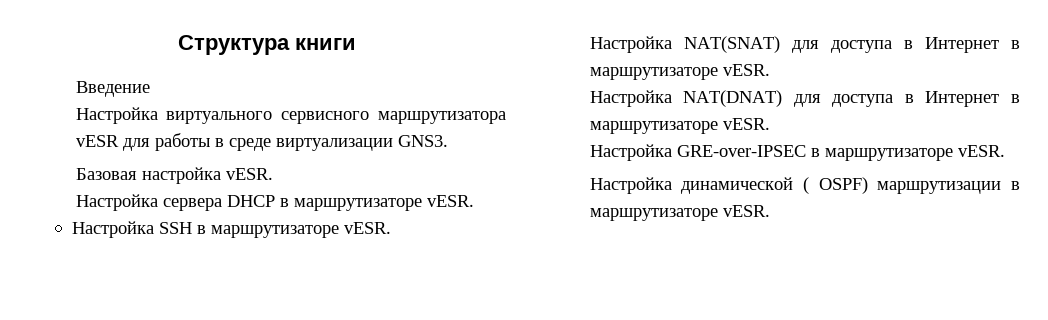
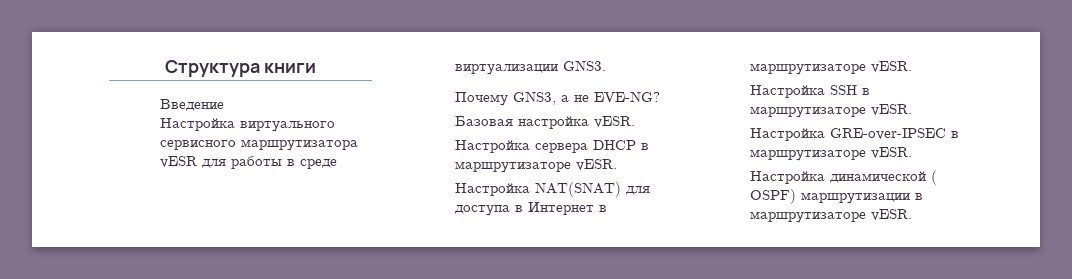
+ Почему GNS3, а не EVE-NG?
- Настройка SSH в маршрутизаторе vESR.
- Настройка NAT(DNAT) для доступа в Интернет в маршрутизаторе vESR.
+ Настройка SSH в маршрутизаторе vESR.

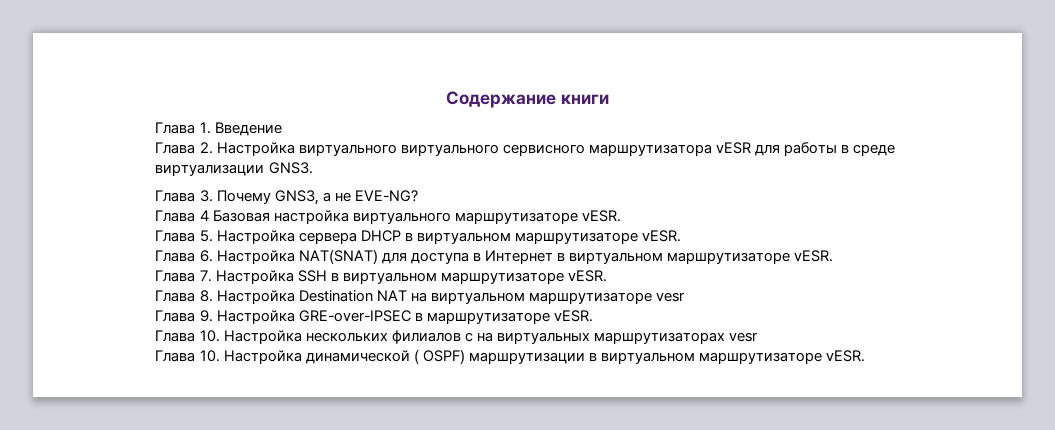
- Структура книги
+ Содержание книги
- Введение
+ Глава 1. Введение
- Настройка виртуального сервисного маршрутизатора vESR для работы в среде виртуализации GNS3.
+ Глава 2. Настройка виртуального виртуального сервисного маршрутизатора vESR для работы в среде виртуализации GNS3.
- Почему GNS3, а не EVE-NG?
+ Глава 3. Почему GNS3, а не EVE-NG?
- Базовая настройка vESR.
- Настройка сервера DHCP в маршрутизаторе vESR.
- Настройка NAT(SNAT) для доступа в Интернет в маршрутизаторе vESR.
- Настройка SSH в маршрутизаторе vESR.
- Настройка GRE-over-IPSEC в маршрутизаторе vESR.
+ Глава 4 Базовая настройка виртуального маршрутизаторе vESR.
+ Глава 5. Настройка сервера DHCP в виртуальном маршрутизаторе vESR.
+ Глава 6. Настройка NAT(SNAT) для доступа в Интернет в виртуальном маршрутизаторе vESR.
+ Глава 7. Настройка SSH в виртуальном маршрутизаторе vESR.
+ Глава 8. Настройка Destination NAT на виртуальном маршрутизаторе vesr
+ Глава 9. Настройка GRE-over-IPSEC в маршрутизаторе vESR.
- Настройка динамической ( OSPF) маршрутизации в маршрутизаторе vESR.
+ Глава 10. Настройка нескольких филиалов с на виртуальных маршрутизаторах vesr
+ Глава 10. Настройка динамической ( OSPF) маршрутизации в виртуальном маршрутизаторе vESR.

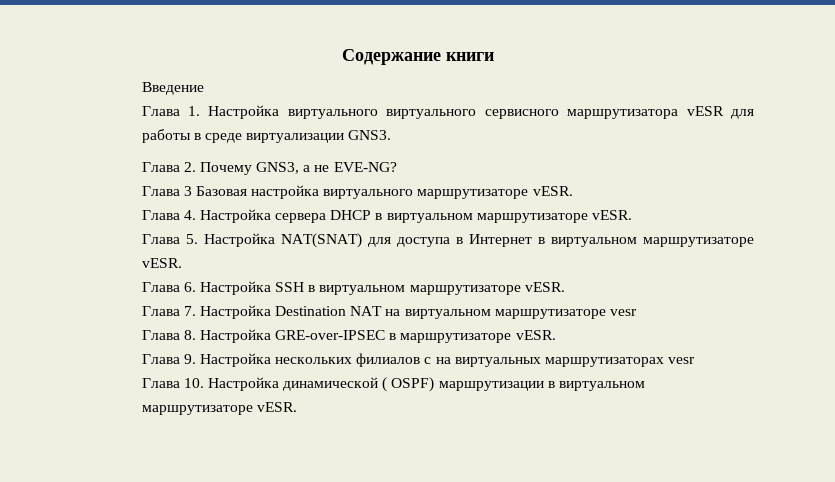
- Глава 1. Введение
+ Введение
- Глава 2. Настройка виртуального виртуального сервисного маршрутизатора vESR для работы в среде виртуализации GNS3.
+ Глава 1. Настройка виртуального виртуального сервисного маршрутизатора vESR для работы в среде виртуализации GNS3.
- Глава 3. Почему GNS3, а не EVE-NG?
+ Глава 2. Почему GNS3, а не EVE-NG?
- Глава 4 Базовая настройка виртуального маршрутизаторе vESR.
+ Глава 3 Базовая настройка виртуального маршрутизаторе vESR.
- Глава 5. Настройка сервера DHCP в виртуальном маршрутизаторе vESR.
+ Глава 4. Настройка сервера DHCP в виртуальном маршрутизаторе vESR.
- Глава 6. Настройка NAT(SNAT) для доступа в Интернет в виртуальном маршрутизаторе vESR.
+ Глава 5. Настройка NAT(SNAT) для доступа в Интернет в виртуальном маршрутизаторе vESR.
- Глава 7. Настройка SSH в виртуальном маршрутизаторе vESR.
+ Глава 6. Настройка SSH в виртуальном маршрутизаторе vESR.
- Глава 8. Настройка Destination NAT на виртуальном маршрутизаторе vesr
+ Глава 7. Настройка Destination NAT на виртуальном маршрутизаторе vesr
- Глава 9. Настройка GRE-over-IPSEC в маршрутизаторе vESR.
+ Глава 8. Настройка GRE-over-IPSEC в маршрутизаторе vESR.
- Глава 10. Настройка нескольких филиалов с на виртуальных маршрутизаторах vesr
+ Глава 9. Настройка нескольких филиалов с на виртуальных маршрутизаторах vesr

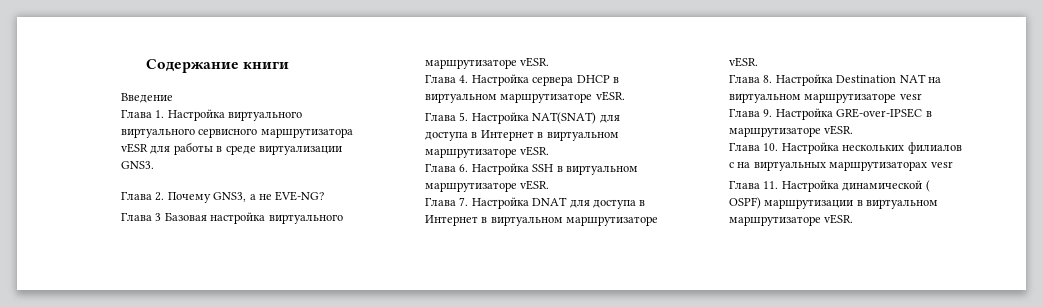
- Глава 7. Настройка Destination NAT на виртуальном маршрутизаторе vesr
+ Глава 7. Настройка DNAT для доступа в Интернет в виртуальном маршрутизаторе vESR.
+ Глава 8. Настройка Destination NAT на виртуальном маршрутизаторе vesr
- Глава 8. Настройка GRE-over-IPSEC в маршрутизаторе vESR.
+ Глава 9. Настройка GRE-over-IPSEC в маршрутизаторе vESR.
- Глава 9. Настройка нескольких филиалов с на виртуальных маршрутизаторах vesr
+ Глава 10. Настройка нескольких филиалов с на виртуальных маршрутизаторах vesr
- Глава 10. Настройка динамической ( OSPF) маршрутизации в виртуальном маршрутизаторе vESR.
+ Глава 11. Настройка динамической ( OSPF) маршрутизации в виртуальном маршрутизаторе vESR.

